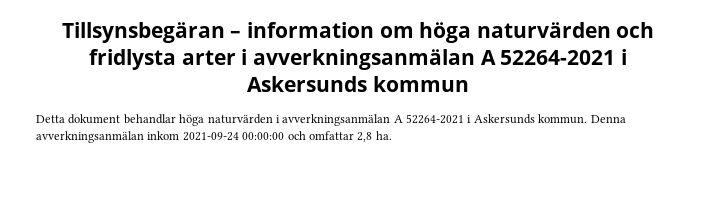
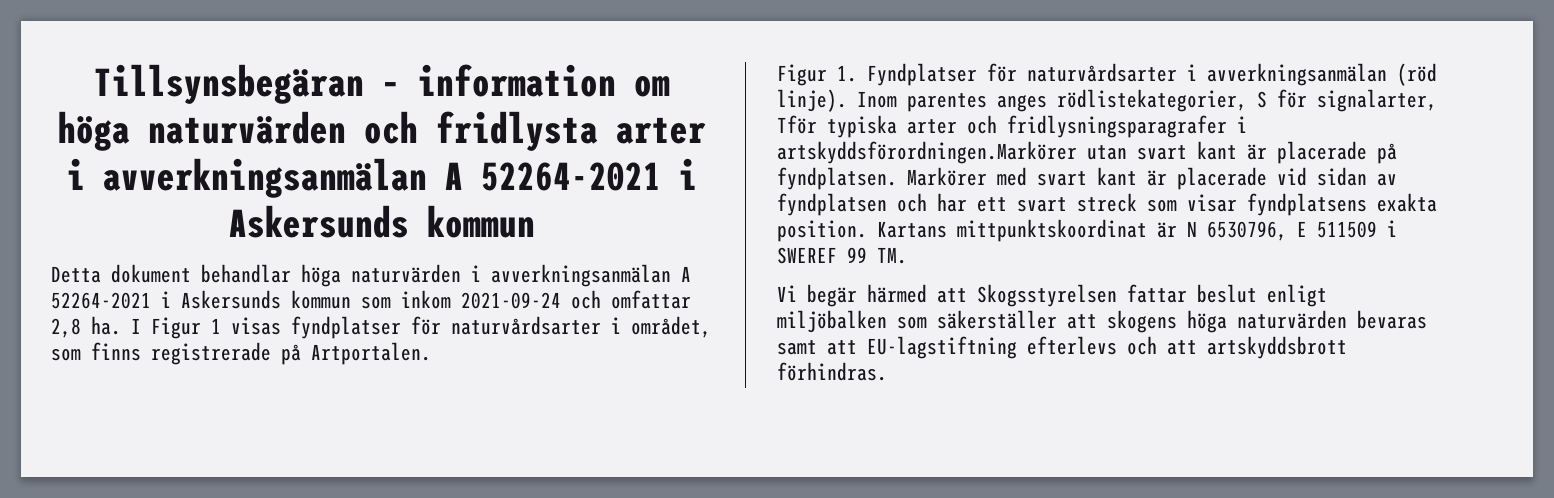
- Detta dokument behandlar höga naturvärden i avverkningsanmälan A 52264-2021 i Askersunds kommun. Denna avverkningsanmälan inkom 2021-09-24 00:00:00 och omfattar 2,8 ha.
+ Detta dokument behandlar höga naturvärden i avverkningsanmälan A 52264-2021 i Askersunds kommun som inkom 2021-09-24 och omfattar 2,8 ha.
+ I Figur 1 visas fyndplatser för naturvårdsarter i området, som finns registrerade på Artportalen.
+ Figur 1. Fyndplatser för naturvårdsarter i avverkningsanmälan (röd linje). Inom parentes anges rödlistekategorier, S för signalarter, Tför typiska arter och fridlysningsparagrafer i artskyddsförordningen.Markörer utan svart kant är placerade på fyndplatsen. Markörer med svart kant är placerade vid sidan av fyndplatsen och har ett svart streck som visar fyndplatsens exakta position. Kartans mittpunktskoordinat är N 6530796, E 511509 i SWEREF 99 TM.
+ Vi begär härmed att Skogsstyrelsen fattar beslut enligt miljöbalken som säkerställer att skogens höga naturvärden bevaras samt att EU-lagstiftning efterlevs och att artskyddsbrott förhindras.

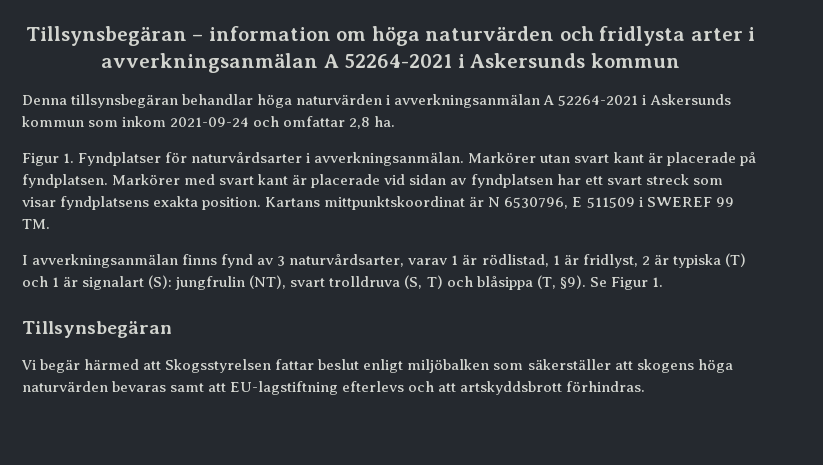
- Detta dokument behandlar höga naturvärden i avverkningsanmälan A 52264-2021 i Askersunds kommun som inkom 2021-09-24 och omfattar 2,8 ha. I Figur 1 visas fyndplatser för naturvårdsarter i området, som finns registrerade på Artportalen.
+ Denna tillsynsbegäran behandlar höga naturvärden i avverkningsanmälan A 52264-2021 i Askersunds kommun som inkom 2021-09-24 och omfattar 2,8 ha.
- Figur 1. Fyndplatser för naturvårdsarter i avverkningsanmälan (röd linje). Inom parentes anges rödlistekategorier, S för signalarter, Tför typiska arter och fridlysningsparagrafer i artskyddsförordningen.Markörer utan svart kant är placerade på fyndplatsen.
+ Figur 1. Fyndplatser för naturvårdsarter i avverkningsanmälan. Markörer utan svart kant är placerade på fyndplatsen.
- Markörer med svart kant är placerade vid sidan av fyndplatsen och har ett svart streck som visar fyndplatsens exakta position.
+ Markörer med svart kant är placerade vid sidan av fyndplatsen har ett svart streck som visar fyndplatsens exakta position.
+ I avverkningsanmälan finns fynd av 3 naturvårdsarter, varav 1 är rödlistad, 1 är fridlyst, 2 är typiska (T) och 1 är signalart (S): jungfrulin (NT), svart trolldruva (S, T) och blåsippa (T, §9). Se Figur 1.
+ Tillsynsbegäran

